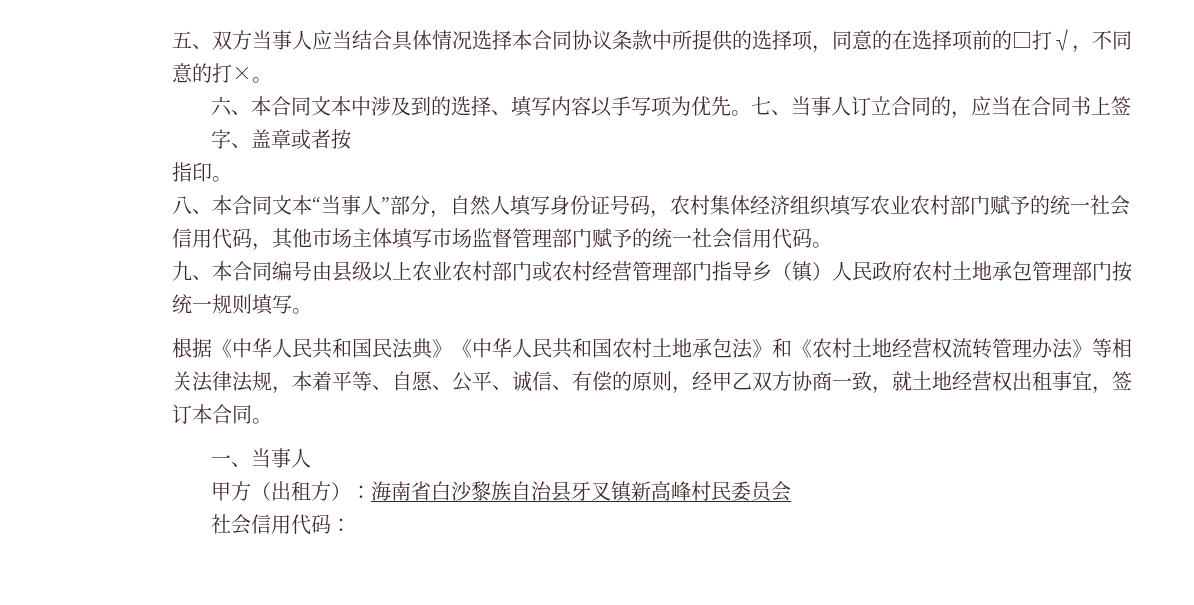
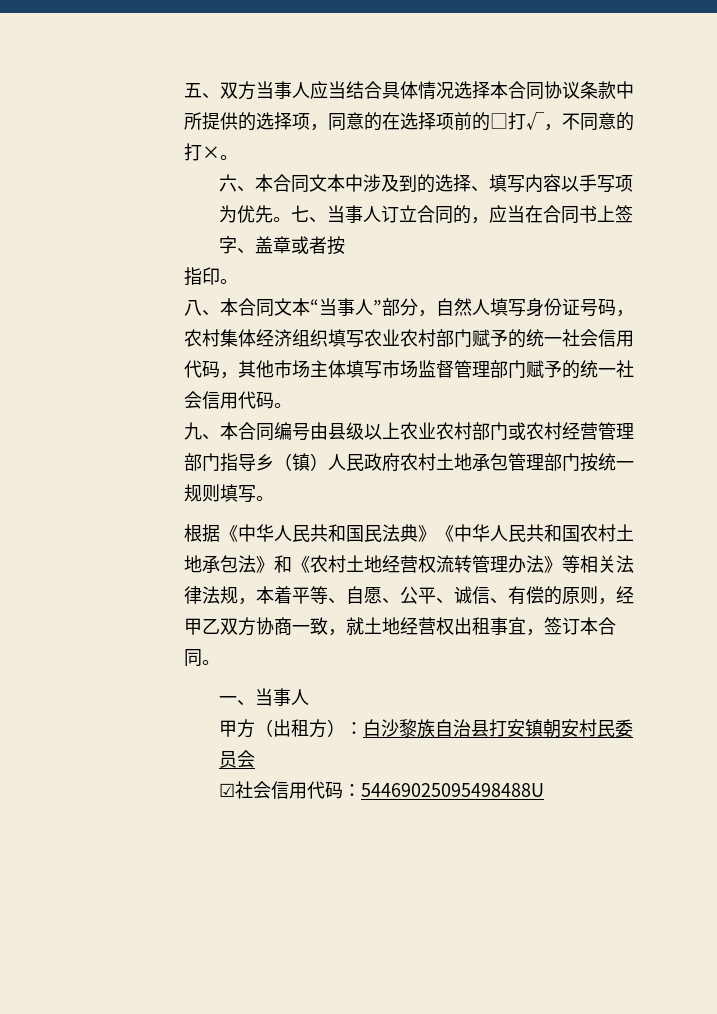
- 甲方（出租方）：海南省白沙黎族自治县牙叉镇新高峰村民委员会
+ 甲方（出租方）：白沙黎族自治县打安镇朝安村民委员会
- 社会信用代码：
+ ☑社会信用代码：54469025095498488U

